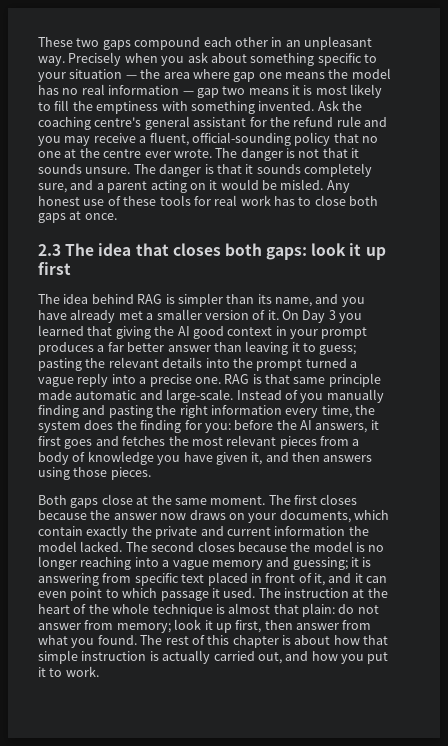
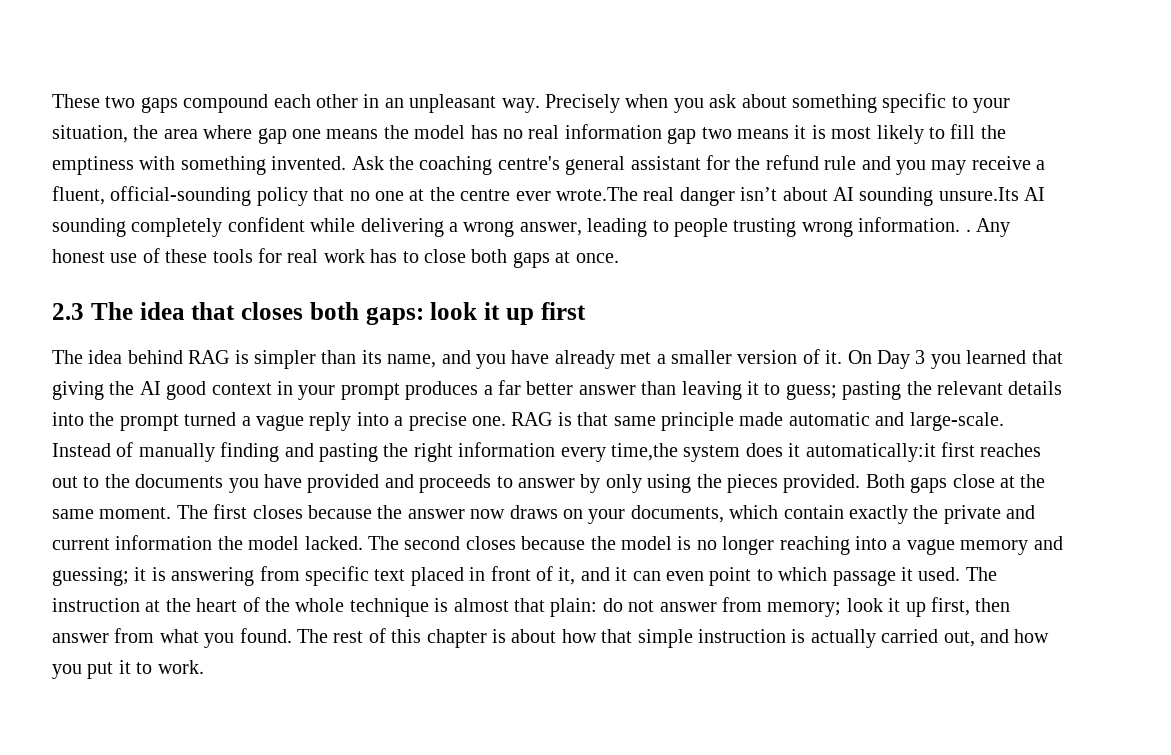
- Precisely when you ask about something specific to your situation — the area where gap one means the model has no real information — gap two means it is most likely to fill the emptiness with something invented.
+ Precisely when you ask about something specific to your situation, the area where gap one means the model has no real information gap two means it is most likely to fill the emptiness with something invented.
- Ask the coaching centre's general assistant for the refund rule and you may receive a fluent, official-sounding policy that no one at the centre ever wrote. The danger is not that it sounds unsure. The danger is that it sounds completely sure, and a parent acting on it would be misled.
+ Ask the coaching centre's general assistant for the refund rule and you may receive a fluent, official-sounding policy that no one at the centre ever wrote.The real danger isn’t about AI sounding unsure.Its AI sounding completely confident while delivering a wrong answer, leading to people trusting wrong information. .
- Instead of you manually finding and pasting the right information every time, the system does the finding for you: before the AI answers, it first goes and fetches the most relevant pieces from a body of knowledge you have given it, and then answers using those pieces.
- Both gaps close at the same moment.
+ Instead of manually finding and pasting the right information every time,the system does it automatically:it first reaches out to the documents you have provided and proceeds to answer by only using the pieces provided. Both gaps close at the same moment.

